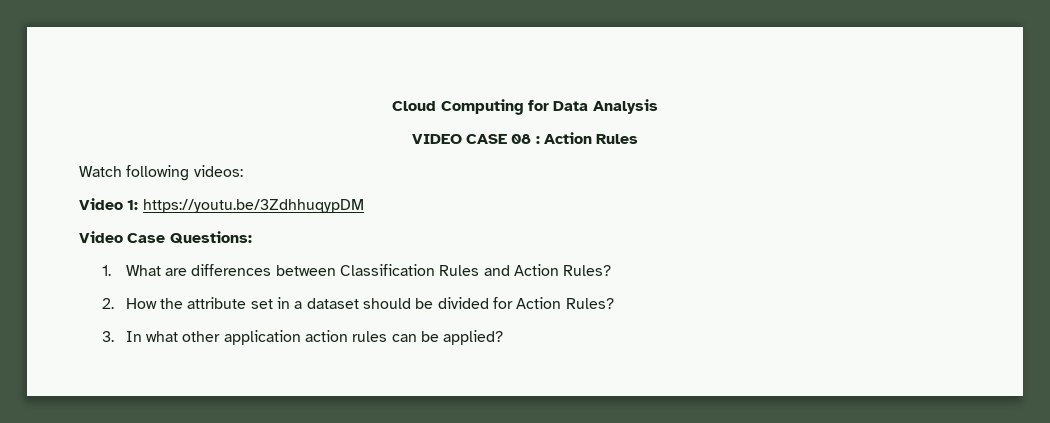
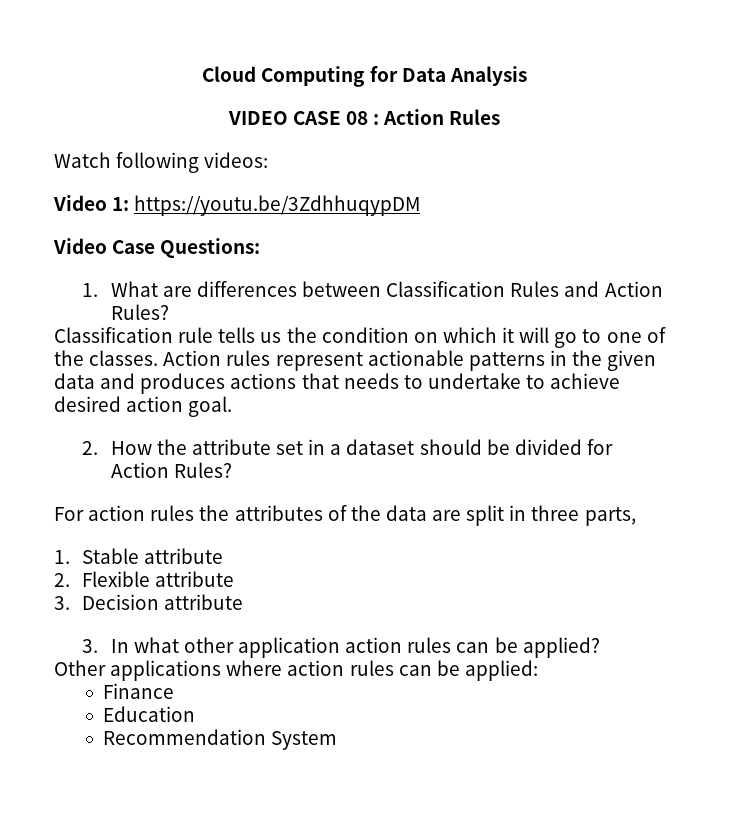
+ Classification rule tells us the condition on which it will go to one of the classes. Action rules represent actionable patterns in the given data and produces actions that needs to undertake to achieve desired action goal.
+ For action rules the attributes of the data are split in three parts,
+ 1. Stable attribute
+ 2. Flexible attribute
+ 3. Decision attribute
+ Other applications where action rules can be applied:
+ Finance
+ Education
+ Recommendation System

